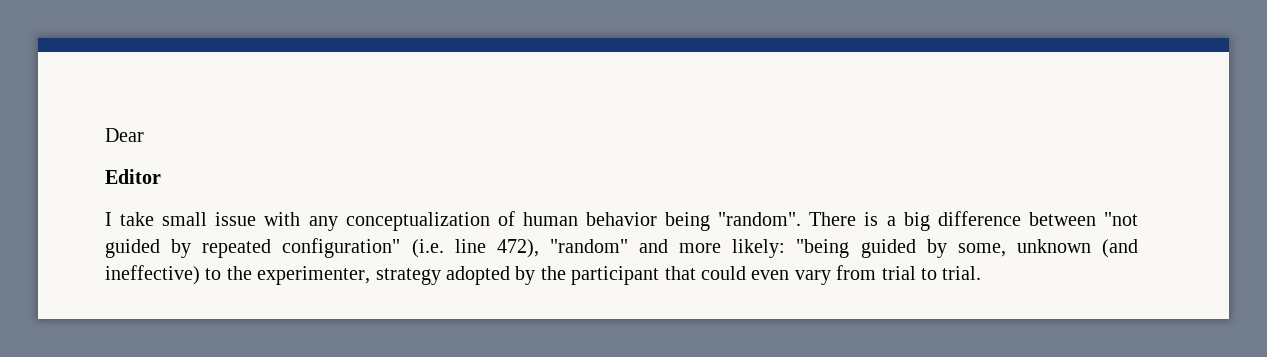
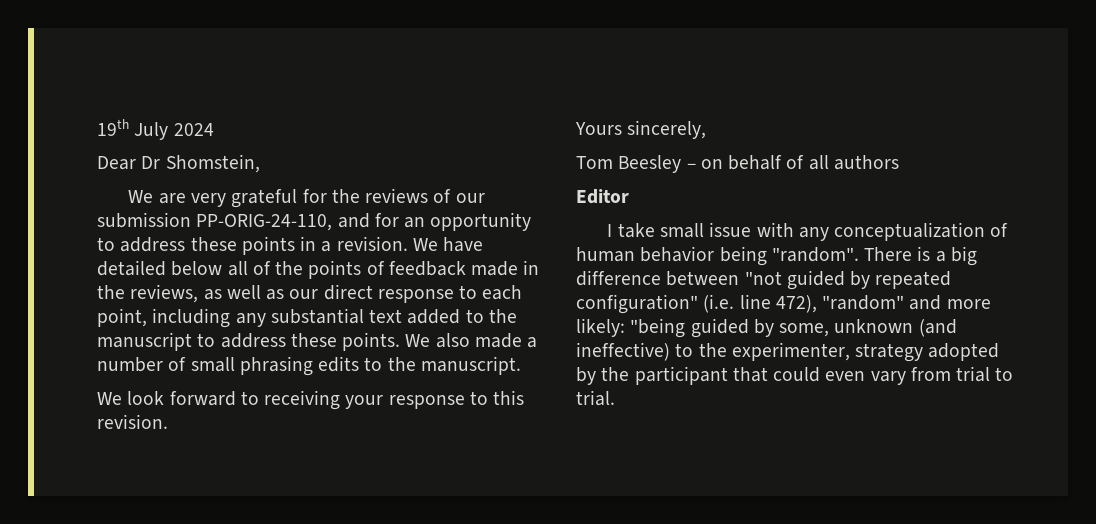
- Dear
+ 19th July 2024
+ Dear Dr Shomstein,
+ We are very grateful for the reviews of our submission PP-ORIG-24-110, and for an opportunity to address these points in a revision. We have detailed below all of the points of feedback made in the reviews, as well as our direct response to each point, including any substantial text added to the manuscript to address these points. We also made a number of small phrasing edits to the manuscript.
+ We look forward to receiving your response to this revision.
+ Yours sincerely,
+ Tom Beesley – on behalf of all authors

